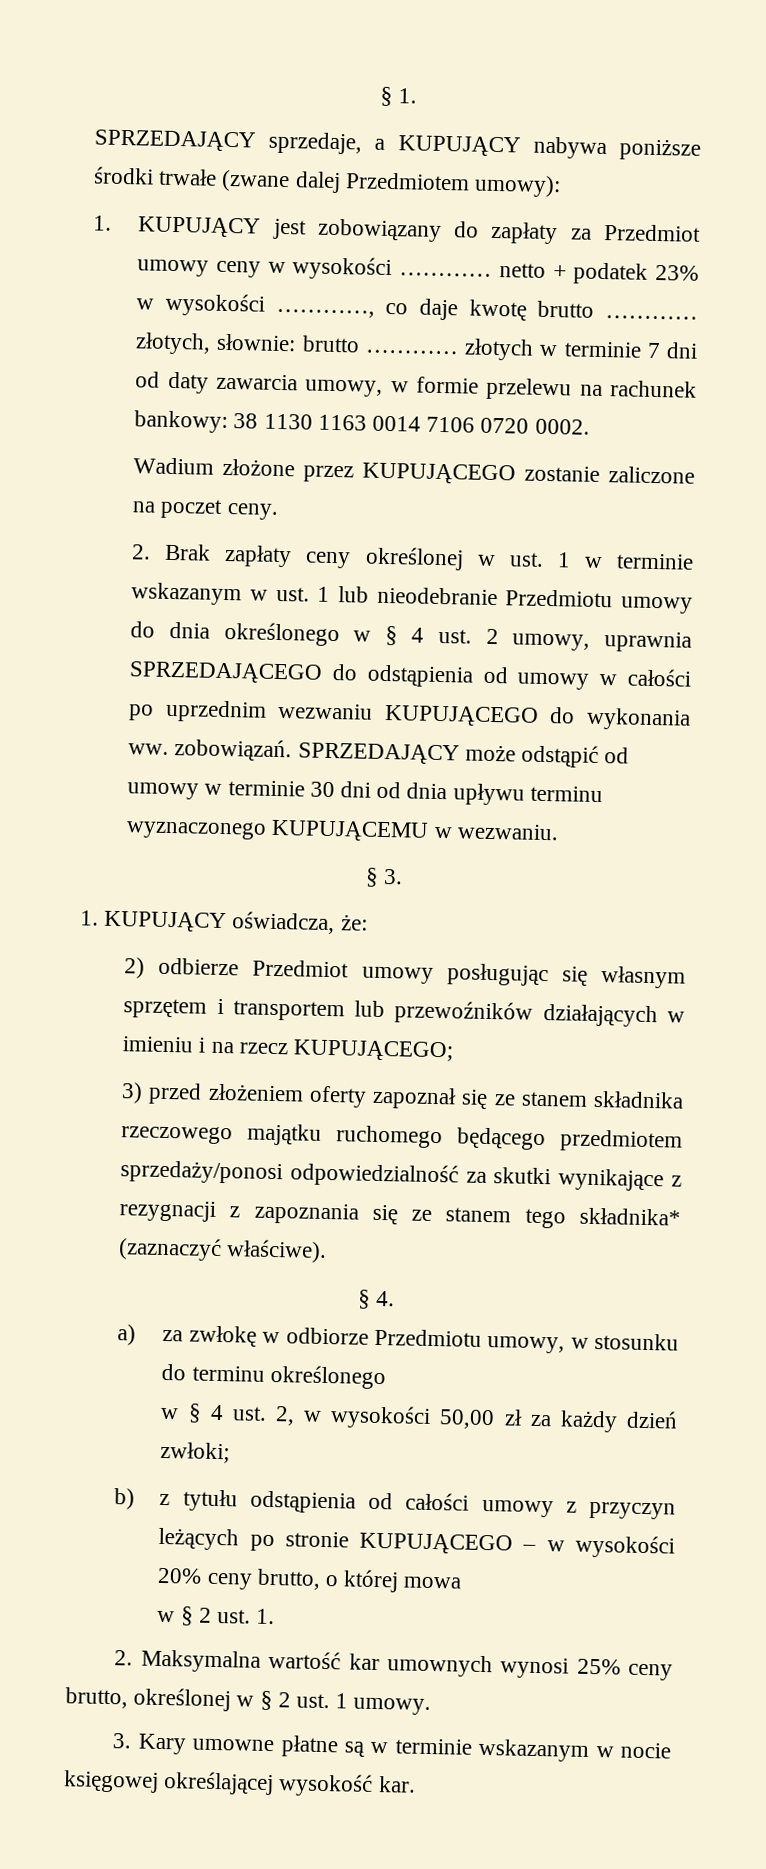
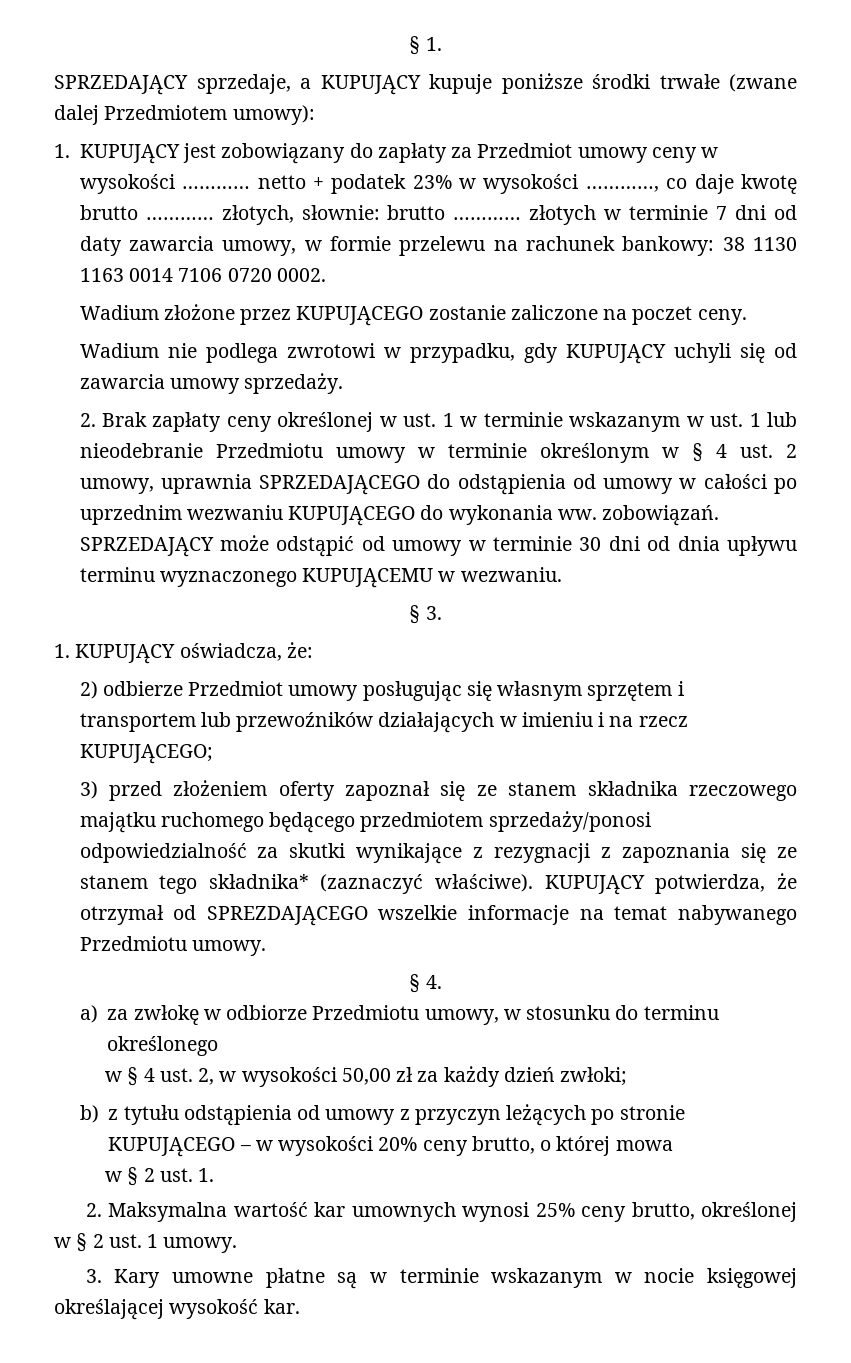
- SPRZEDAJĄCY sprzedaje, a KUPUJĄCY nabywa poniższe środki trwałe (zwane dalej Przedmiotem umowy):
+ SPRZEDAJĄCY sprzedaje, a KUPUJĄCY kupuje poniższe środki trwałe (zwane dalej Przedmiotem umowy):
+ Wadium nie podlega zwrotowi w przypadku, gdy KUPUJĄCY uchyli się od zawarcia umowy sprzedaży.
- 2. Brak zapłaty ceny określonej w ust. 1 w terminie wskazanym w ust. 1 lub nieodebranie Przedmiotu umowy do dnia określonego w § 4 ust. 2 umowy, uprawnia SPRZEDAJĄCEGO do odstąpienia od umowy w całości po uprzednim wezwaniu KUPUJĄCEGO do wykonania ww. zobowiązań.
+ 2. Brak zapłaty ceny określonej w ust. 1 w terminie wskazanym w ust. 1 lub nieodebranie Przedmiotu umowy w terminie określonym w § 4 ust. 2 umowy, uprawnia SPRZEDAJĄCEGO do odstąpienia od umowy w całości po uprzednim wezwaniu KUPUJĄCEGO do wykonania ww. zobowiązań.
+ KUPUJĄCY potwierdza, że otrzymał od SPREZDAJĄCEGO wszelkie informacje na temat nabywanego Przedmiotu umowy.
- b) z tytułu odstąpienia od całości umowy z przyczyn leżących po stronie KUPUJĄCEGO – w wysokości 20% ceny brutto, o której mowa
+ b) z tytułu odstąpienia od umowy z przyczyn leżących po stronie KUPUJĄCEGO – w wysokości 20% ceny brutto, o której mowa

